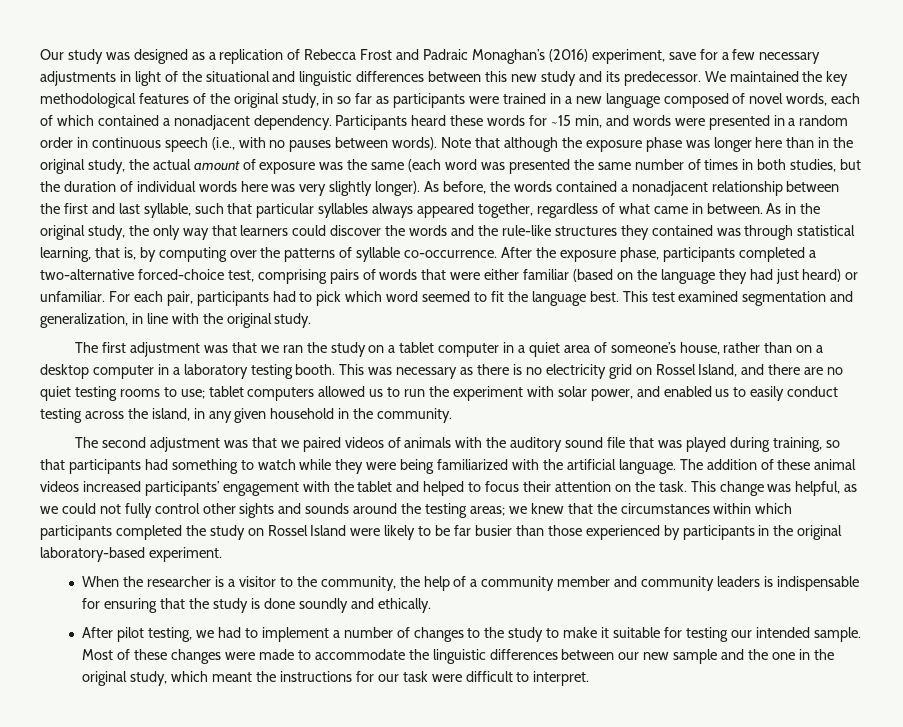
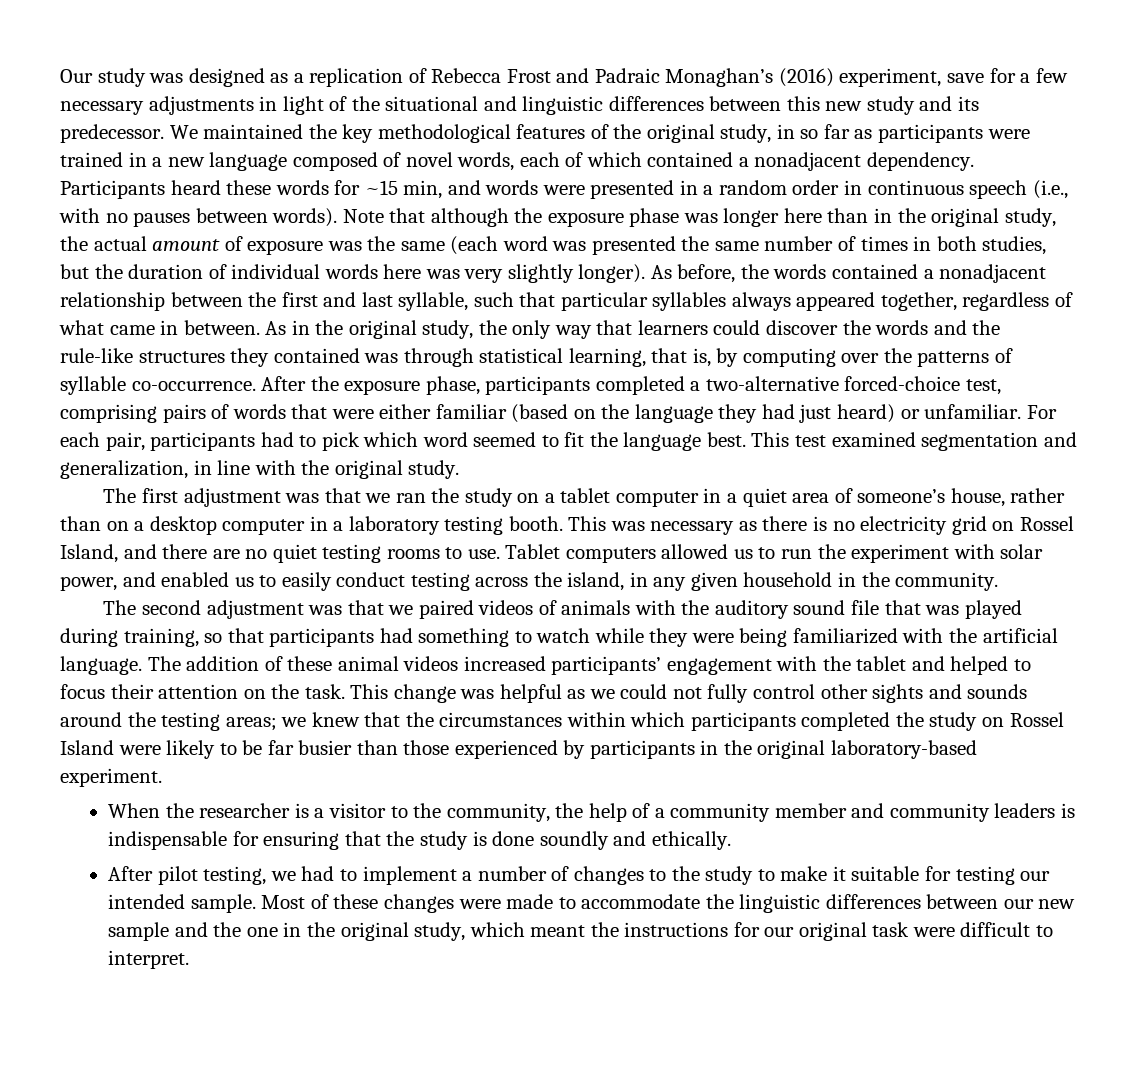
- This was necessary as there is no electricity grid on Rossel Island, and there are no quiet testing rooms to use; tablet computers allowed us to run the experiment with solar power, and enabled us to easily conduct testing across the island, in any given household in the community.
+ This was necessary as there is no electricity grid on Rossel Island, and there are no quiet testing rooms to use. Tablet computers allowed us to run the experiment with solar power, and enabled us to easily conduct testing across the island, in any given household in the community.
- This change was helpful, as we could not fully control other sights and sounds around the testing areas; we knew that the circumstances within which participants completed the study on Rossel Island were likely to be far busier than those experienced by participants in the original laboratory-based experiment.
+ This change was helpful as we could not fully control other sights and sounds around the testing areas; we knew that the circumstances within which participants completed the study on Rossel Island were likely to be far busier than those experienced by participants in the original laboratory-based experiment.
- Most of these changes were made to accommodate the linguistic differences between our new sample and the one in the original study, which meant the instructions for our task were difficult to interpret.
+ Most of these changes were made to accommodate the linguistic differences between our new sample and the one in the original study, which meant the instructions for our original task were difficult to interpret.

